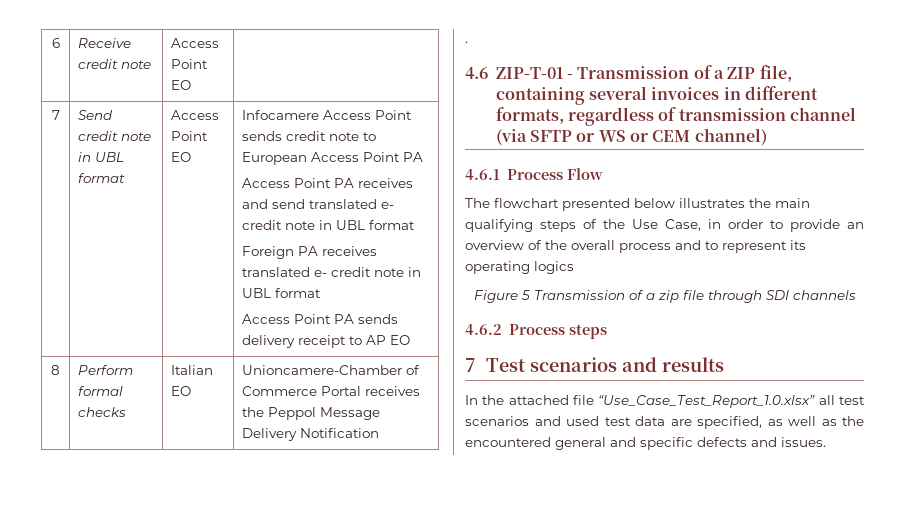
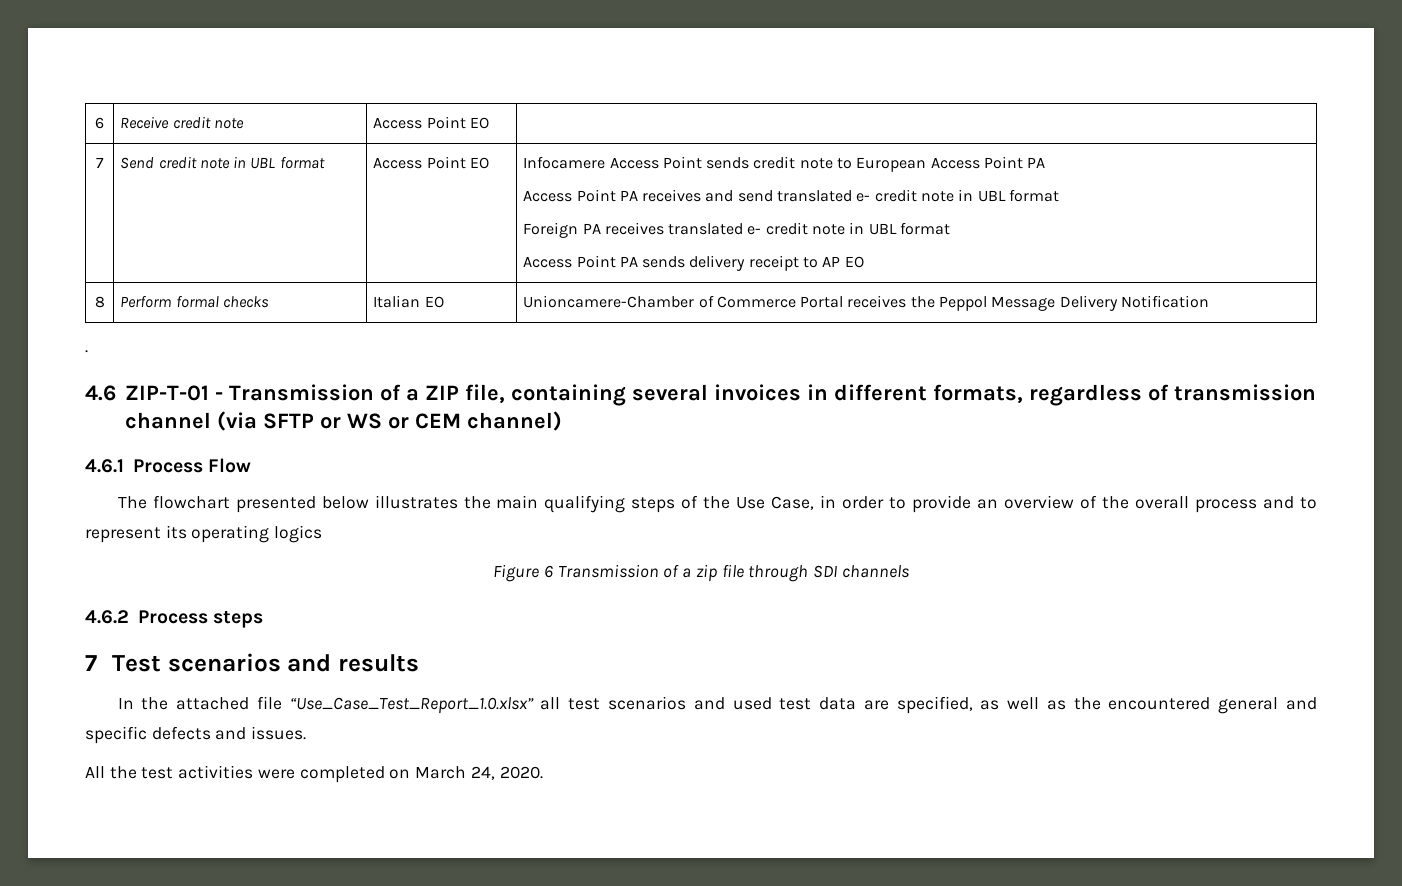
- Figure 5 Transmission of a zip file through SDI channels
+ Figure 6 Transmission of a zip file through SDI channels
+ All the test activities were completed on March 24, 2020.

